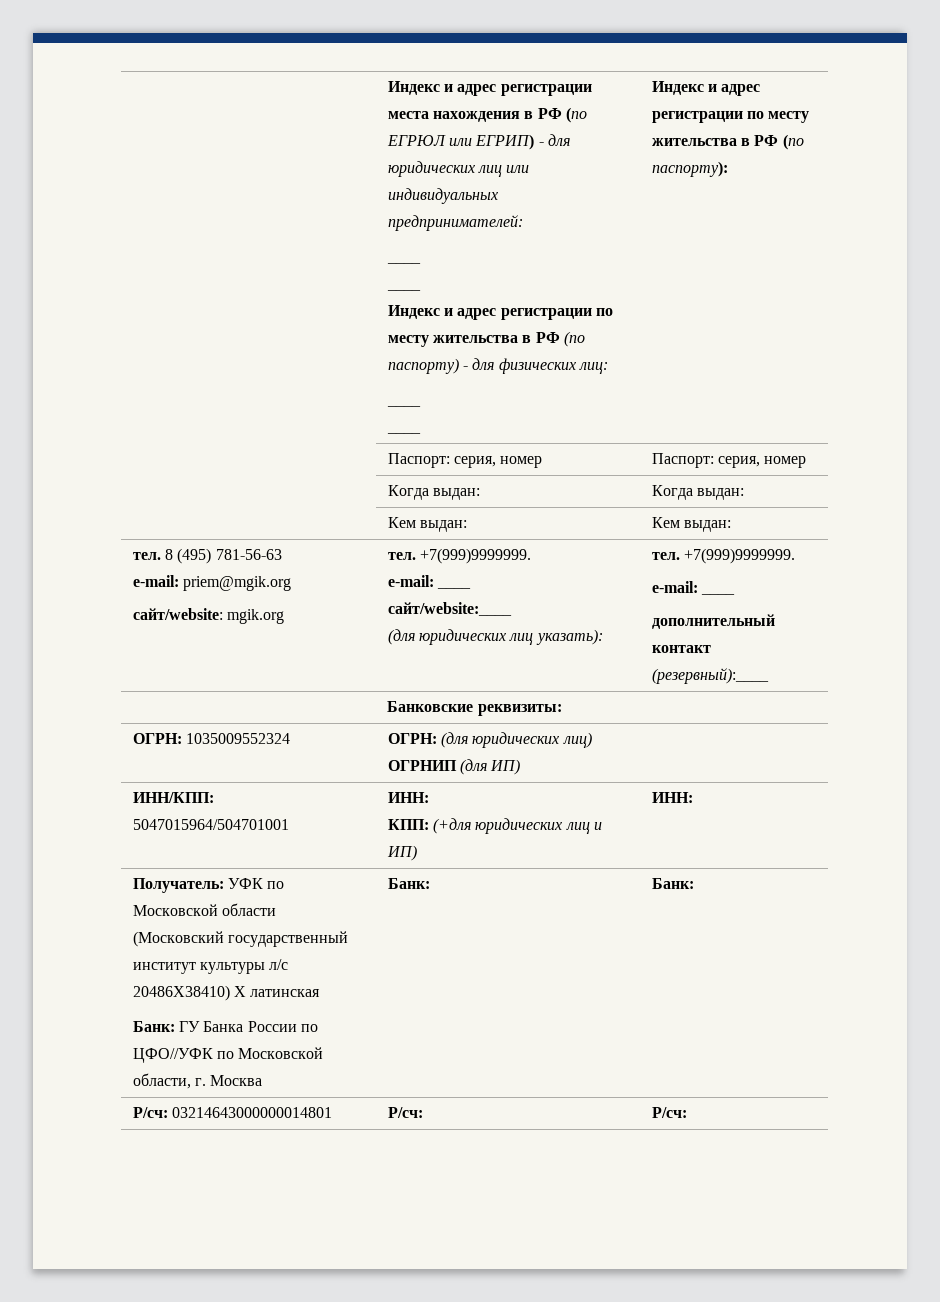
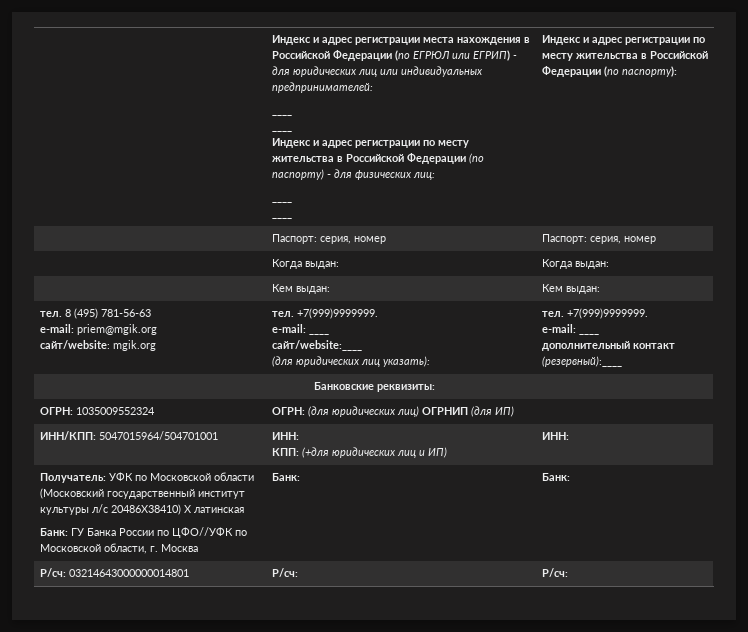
- Индекс и адрес регистрации места нахождения в РФ (по ЕГРЮЛ или ЕГРИП) - для юридических лиц или индивидуальных предпринимателей:
+ Индекс и адрес регистрации места нахождения в Российской Федерации (по ЕГРЮЛ или ЕГРИП) - для юридических лиц или индивидуальных предпринимателей:
- Индекс и адрес регистрации по месту жительства в РФ (по паспорту) - для физических лиц:
+ Индекс и адрес регистрации по месту жительства в Российской Федерации (по паспорту) - для физических лиц:
- Индекс и адрес регистрации по месту жительства в РФ (по паспорту):
+ Индекс и адрес регистрации по месту жительства в Российской Федерации (по паспорту):

